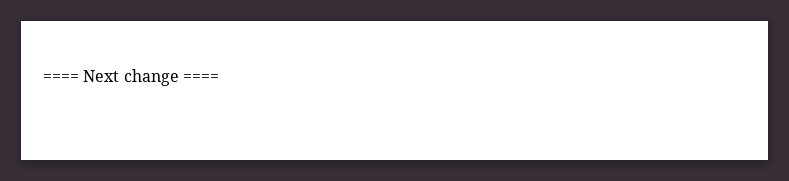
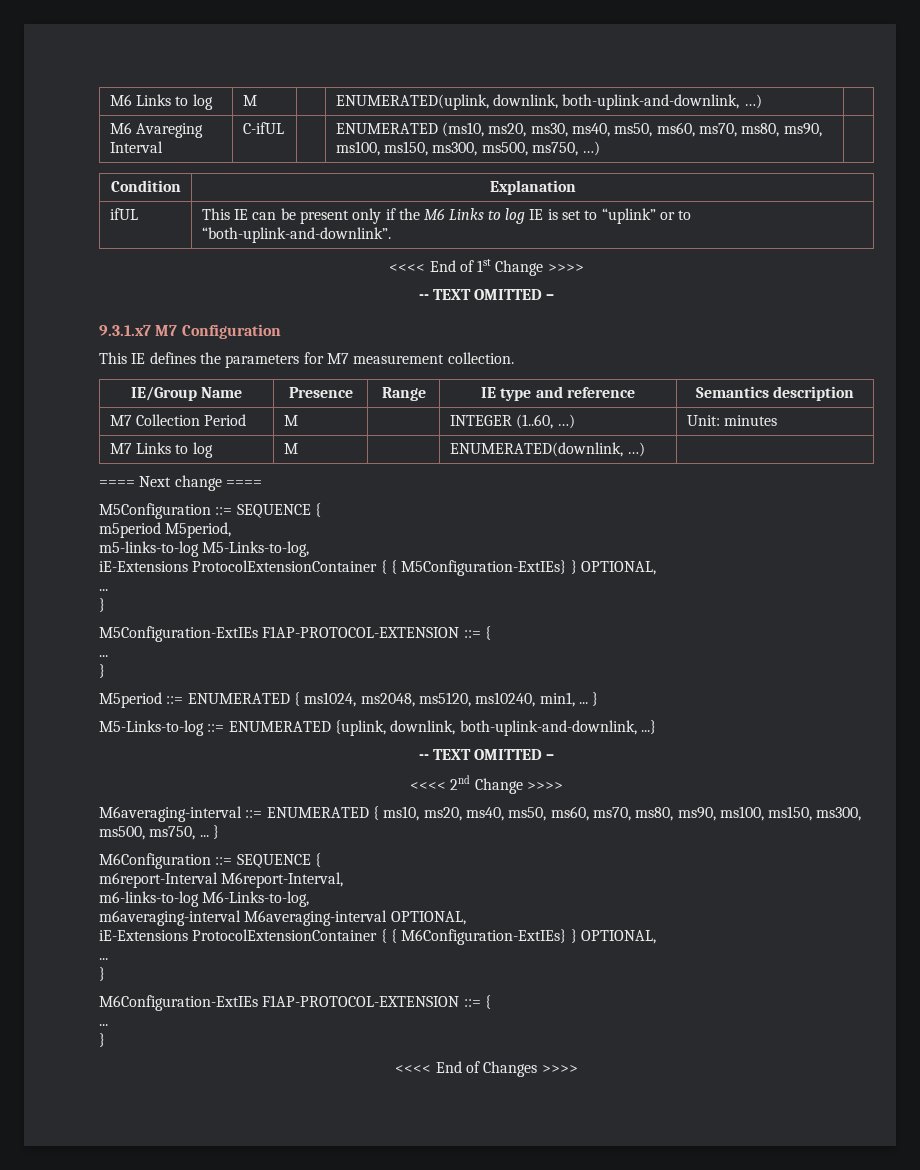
+ M6 Links to log | M | | ENUMERATED(uplink, downlink, both-uplink-and-downlink, …) |
+ M6 Avareging Interval | C-ifUL | | ENUMERATED (ms10, ms20, ms30, ms40, ms50, ms60, ms70, ms80, ms90, ms100, ms150, ms300, ms500, ms750, …) |
+ Condition | Explanation
+ ifUL | This IE can be present only if the M6 Links to log IE is set to “uplink” or to “both-uplink-and-downlink”.
+ <<<< End of 1st Change >>>>
+ -- TEXT OMITTED –
+ 9.3.1.x7 M7 Configuration
+ This IE defines the parameters for M7 measurement collection.
+ IE/Group Name | Presence | Range | IE type and reference | Semantics description
+ M7 Collection Period | M | | INTEGER (1..60, …) | Unit: minutes
+ M7 Links to log | M | | ENUMERATED(downlink, …) |
  ==== Next change ====
+ M5Configuration ::= SEQUENCE {
+ m5period M5period,
+ m5-links-to-log M5-Links-to-log,
+ iE-Extensions ProtocolExtensionContainer { { M5Configuration-ExtIEs} } OPTIONAL,
+ ...
+ }
+ M5Configuration-ExtIEs F1AP-PROTOCOL-EXTENSION ::= {
+ ...
+ }
+ M5period ::= ENUMERATED { ms1024, ms2048, ms5120, ms10240, min1, ... }
+ M5-Links-to-log ::= ENUMERATED {uplink, downlink, both-uplink-and-downlink, ...}
+ -- TEXT OMITTED –
+ <<<< 2nd Change >>>>
+ M6averaging-interval ::= ENUMERATED { ms10, ms20, ms40, ms50, ms60, ms70, ms80, ms90, ms100, ms150, ms300, ms500, ms750, ... }
+ M6Configuration ::= SEQUENCE {
+ m6report-Interval M6report-Interval,
+ m6-links-to-log M6-Links-to-log,
+ m6averaging-interval M6averaging-interval OPTIONAL,
+ iE-Extensions ProtocolExtensionContainer { { M6Configuration-ExtIEs} } OPTIONAL,
+ ...
+ }
+ M6Configuration-ExtIEs F1AP-PROTOCOL-EXTENSION ::= {
+ ...
+ }
+ <<<< End of Changes >>>>

